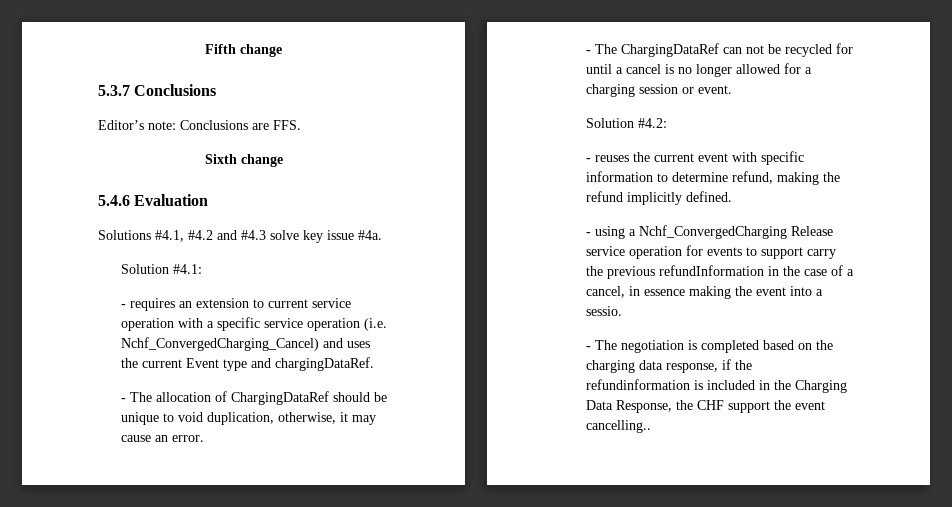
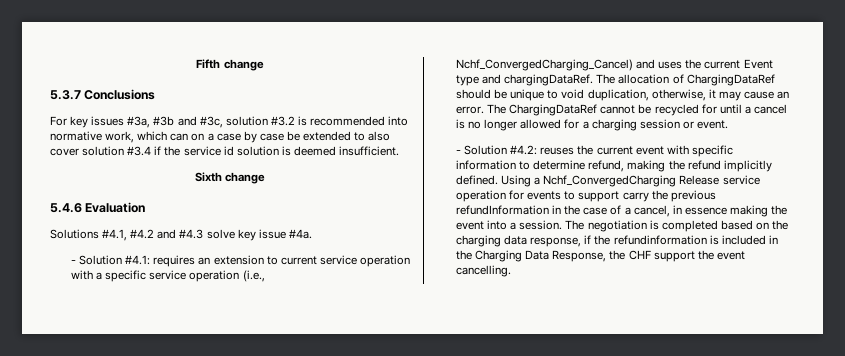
- Editor’s note: Conclusions are FFS.
+ For key issues #3a, #3b and #3c, solution #3.2 is recommended into normative work, which can on a case by case be extended to also cover solution #3.4 if the service id solution is deemed insufficient.
- Solution #4.1:
- - requires an extension to current service operation with a specific service operation (i.e. Nchf_ConvergedCharging_Cancel) and uses the current Event type and chargingDataRef.
- - The allocation of ChargingDataRef should be unique to void duplication, otherwise, it may cause an error.
- - The ChargingDataRef can not be recycled for until a cancel is no longer allowed for a charging session or event.
+ - Solution #4.1: requires an extension to current service operation with a specific service operation (i.e., Nchf_ConvergedCharging_Cancel) and uses the current Event type and chargingDataRef. The allocation of ChargingDataRef should be unique to void duplication, otherwise, it may cause an error. The ChargingDataRef cannot be recycled for until a cancel is no longer allowed for a charging session or event.
- Solution #4.2:
- - reuses the current event with specific information to determine refund, making the refund implicitly defined.
- - using a Nchf_ConvergedCharging Release service operation for events to support carry the previous refundInformation in the case of a cancel, in essence making the event into a sessio.
- - The negotiation is completed based on the charging data response, if the refundinformation is included in the Charging Data Response, the CHF support the event cancelling..
+ - Solution #4.2: reuses the current event with specific information to determine refund, making the refund implicitly defined. Using a Nchf_ConvergedCharging Release service operation for events to support carry the previous refundInformation in the case of a cancel, in essence making the event into a session. The negotiation is completed based on the charging data response, if the refundinformation is included in the Charging Data Response, the CHF support the event cancelling.

